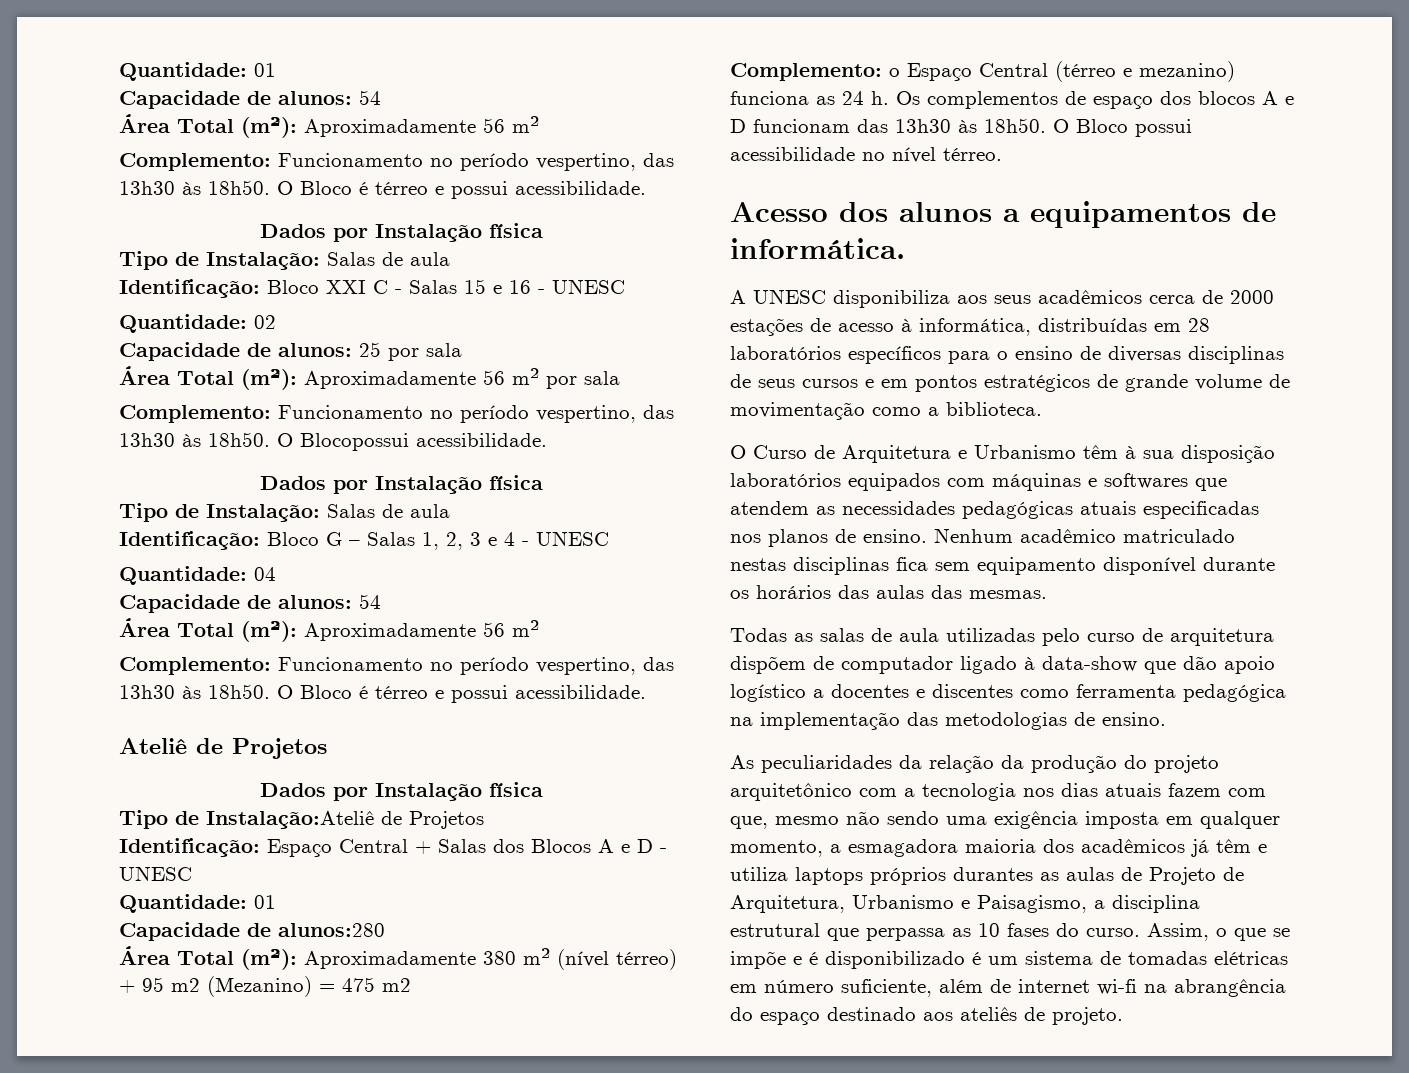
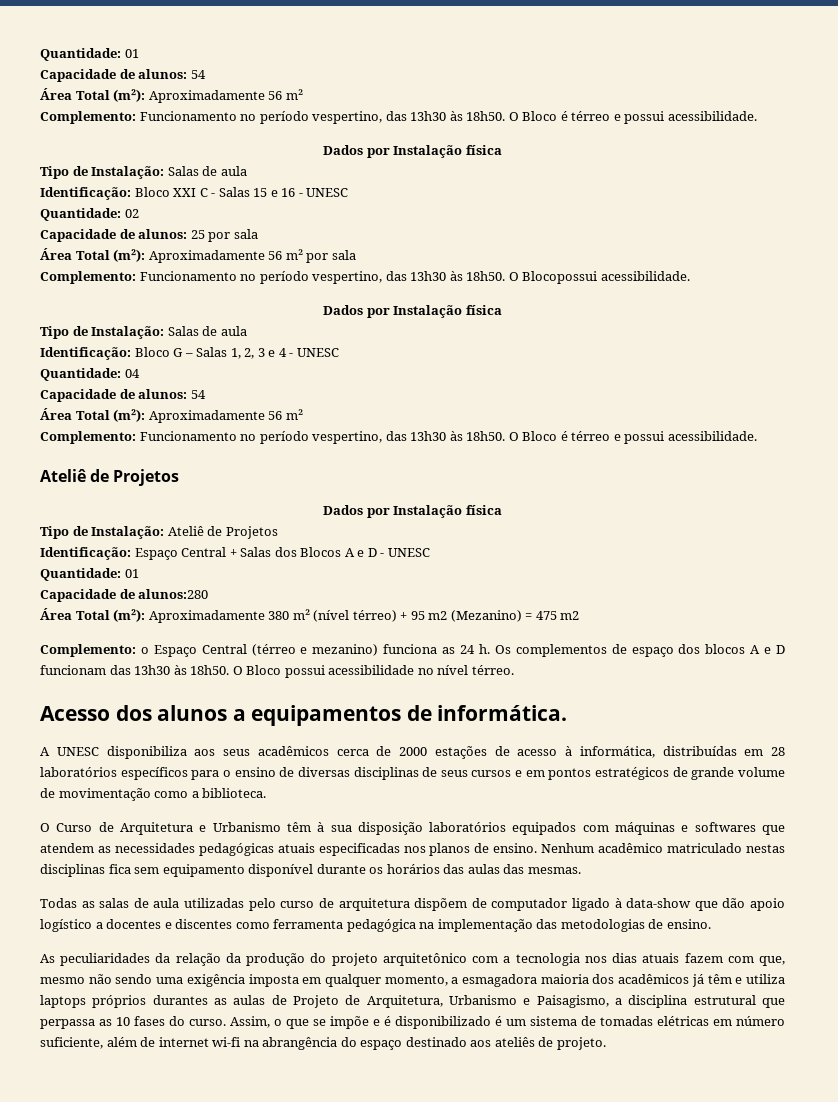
- Tipo de Instalação:Ateliê de Projetos
+ Tipo de Instalação: Ateliê de Projetos

